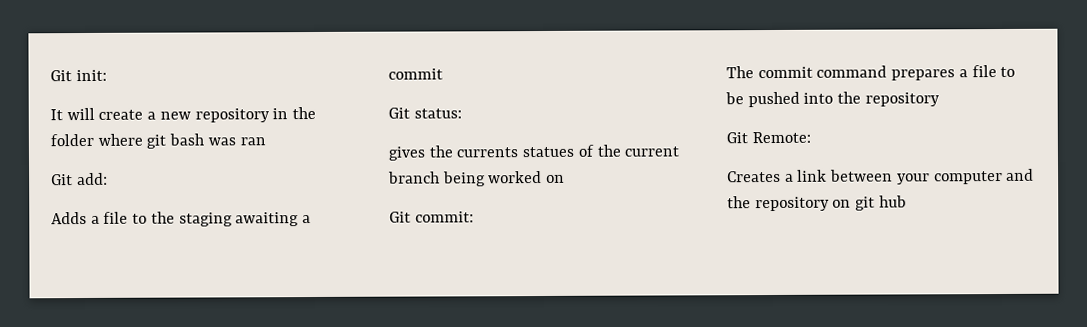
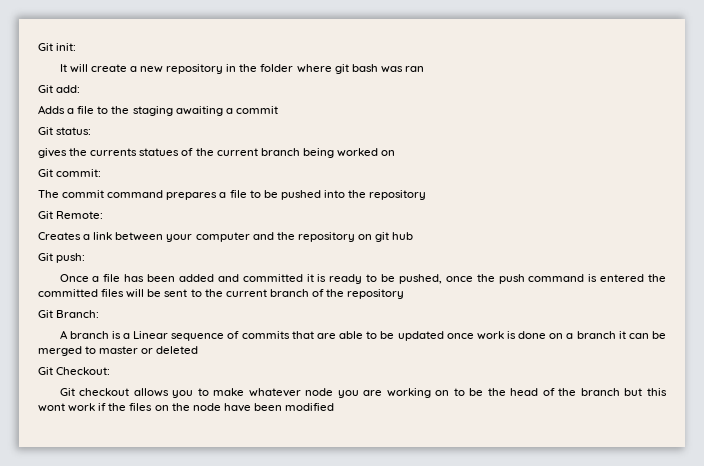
+ Git push:
+ Once a file has been added and committed it is ready to be pushed, once the push command is entered the committed files will be sent to the current branch of the repository
+ Git Branch:
+ A branch is a Linear sequence of commits that are able to be updated once work is done on a branch it can be merged to master or deleted
+ Git Checkout:
+ Git checkout allows you to make whatever node you are working on to be the head of the branch but this wont work if the files on the node have been modified

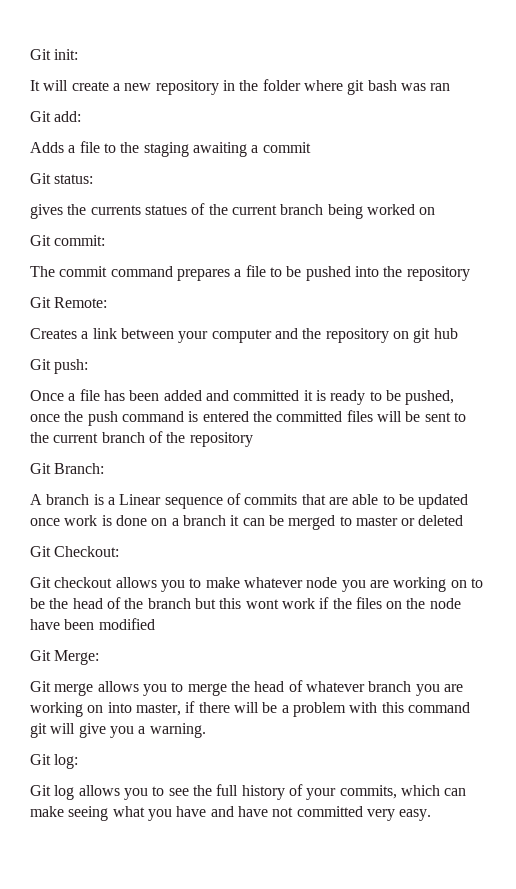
+ Git Merge:
+ Git merge allows you to merge the head of whatever branch you are working on into master, if there will be a problem with this command git will give you a warning.
+ Git log:
+ Git log allows you to see the full history of your commits, which can make seeing what you have and have not committed very easy.

